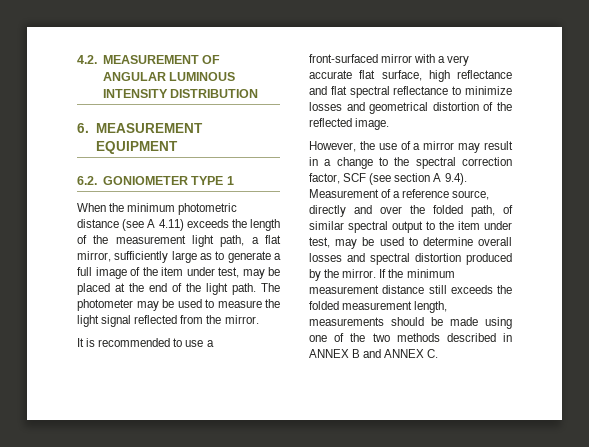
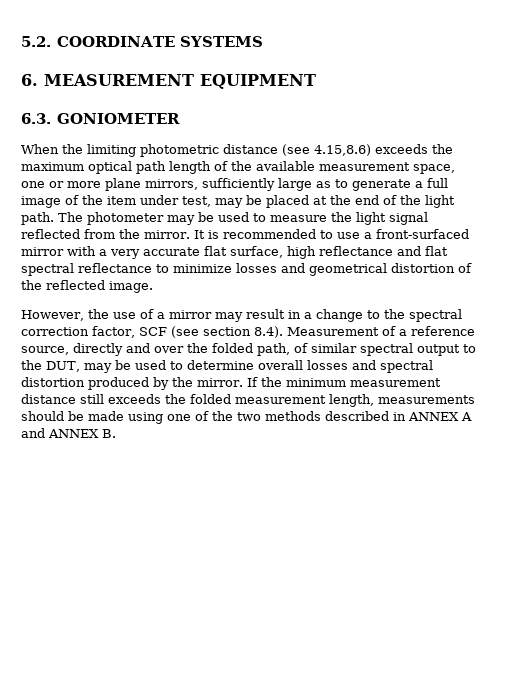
- 4.2. MEASUREMENT OF ANGULAR LUMINOUS INTENSITY DISTRIBUTION
+ 5.2. COORDINATE SYSTEMS
- 6.2. GONIOMETER TYPE 1
+ 6.3. GONIOMETER
- When the minimum photometric distance (see A 4.11) exceeds the length of the measurement light path, a flat mirror, sufficiently large as to generate a full image of the item under test, may be placed at the end of the light path.
+ When the limiting photometric distance (see 4.15,8.6) exceeds the maximum optical path length of the available measurement space, one or more plane mirrors, sufficiently large as to generate a full image of the item under test, may be placed at the end of the light path.
- The photometer may be used to measure the light signal reflected from the mirror.
- It is recommended to use a front-surfaced mirror with a very accurate flat surface, high reflectance and flat spectral reflectance to minimize losses and geometrical distortion of the reflected image.
+ The photometer may be used to measure the light signal reflected from the mirror. It is recommended to use a front-surfaced mirror with a very accurate flat surface, high reflectance and flat spectral reflectance to minimize losses and geometrical distortion of the reflected image.
- However, the use of a mirror may result in a change to the spectral correction factor, SCF (see section A 9.4). Measurement of a reference source, directly and over the folded path, of similar spectral output to the item under test, may be used to determine overall losses and spectral distortion produced by the mirror.
+ However, the use of a mirror may result in a change to the spectral correction factor, SCF (see section 8.4). Measurement of a reference source, directly and over the folded path, of similar spectral output to the DUT, may be used to determine overall losses and spectral distortion produced by the mirror.
- If the minimum measurement distance still exceeds the folded measurement length, measurements should be made using one of the two methods described in ANNEX B and ANNEX C.
+ If the minimum measurement distance still exceeds the folded measurement length, measurements should be made using one of the two methods described in ANNEX A and ANNEX B.

